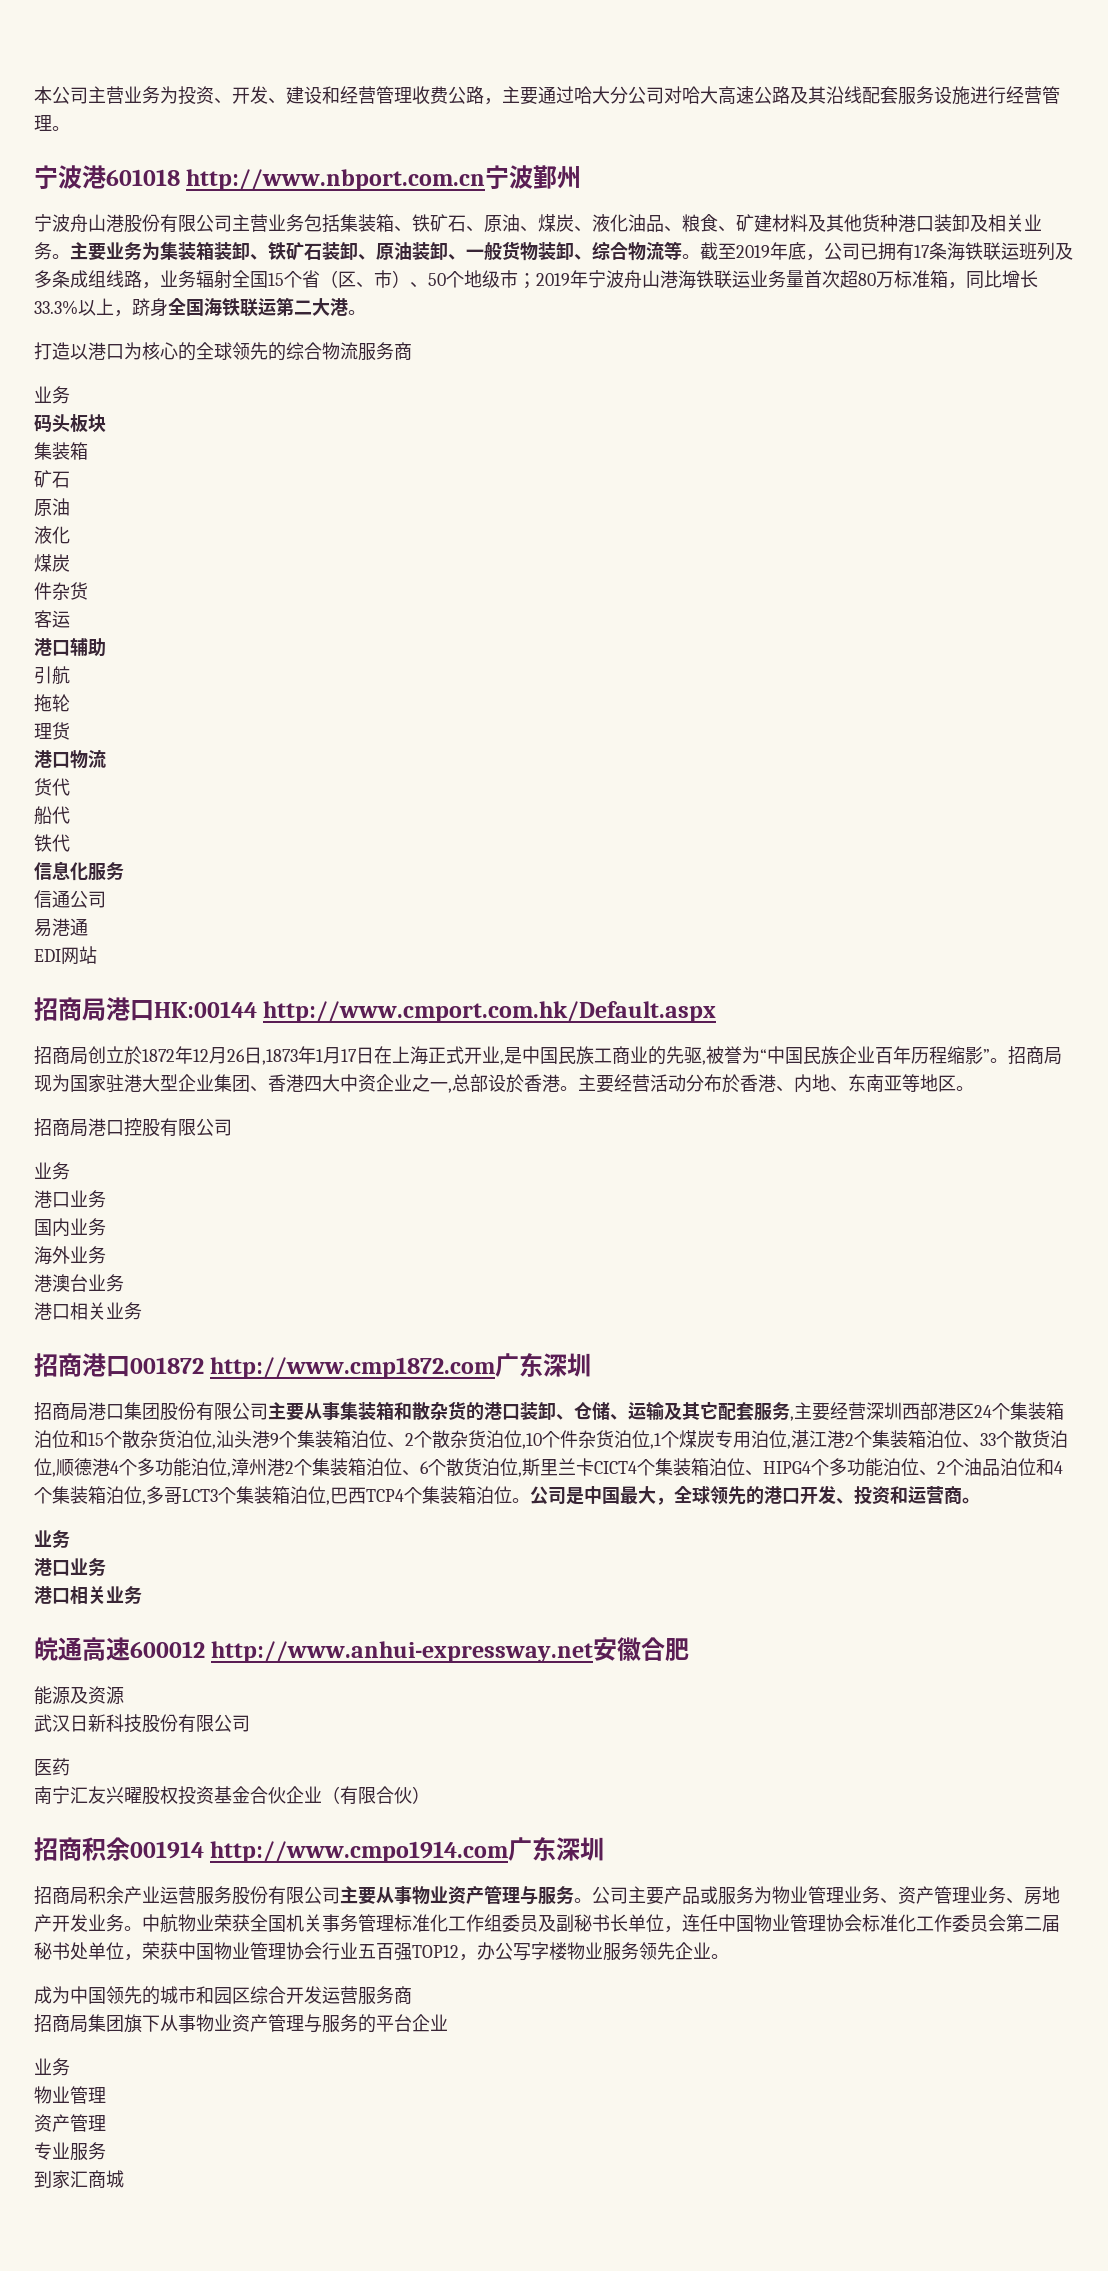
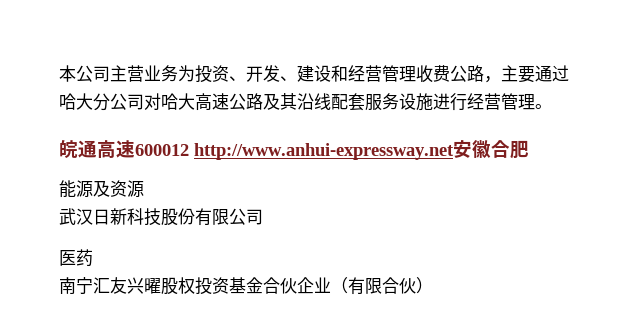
- 宁波港601018 http://www.nbport.com.cn宁波鄞州
- 宁波舟山港股份有限公司主营业务包括集装箱、铁矿石、原油、煤炭、液化油品、粮食、矿建材料及其他货种港口装卸及相关业务。主要业务为集装箱装卸、铁矿石装卸、原油装卸、一般货物装卸、综合物流等。截至2019年底，公司已拥有17条海铁联运班列及多条成组线路，业务辐射全国15个省（区、市）、50个地级市；2019年宁波舟山港海铁联运业务量首次超80万标准箱，同比增长33.3%以上，跻身全国海铁联运第二大港。
- 打造以港口为核心的全球领先的综合物流服务商
- 业务
- 码头板块
- 集装箱
- 矿石
- 原油
- 液化
- 煤炭
- 件杂货
- 客运
- 港口辅助
- 引航
- 拖轮
- 理货
- 港口物流
- 货代
- 船代
- 铁代
- 信息化服务
- 信通公司
- 易港通
- EDI网站
- 招商局港口HK:00144 http://www.cmport.com.hk/Default.aspx
- 招商局创立於1872年12月26日,1873年1月17日在上海正式开业,是中国民族工商业的先驱,被誉为“中国民族企业百年历程缩影”。招商局现为国家驻港大型企业集团、香港四大中资企业之一,总部设於香港。主要经营活动分布於香港、内地、东南亚等地区。
- 招商局港口控股有限公司
- 业务
- 港口业务
- 国内业务
- 海外业务
- 港澳台业务
- 港口相关业务
- 招商港口001872 http://www.cmp1872.com广东深圳
- 招商局港口集团股份有限公司主要从事集装箱和散杂货的港口装卸、仓储、运输及其它配套服务,主要经营深圳西部港区24个集装箱泊位和15个散杂货泊位,汕头港9个集装箱泊位、2个散杂货泊位,10个件杂货泊位,1个煤炭专用泊位,湛江港2个集装箱泊位、33个散货泊位,顺德港4个多功能泊位,漳州港2个集装箱泊位、6个散货泊位,斯里兰卡CICT4个集装箱泊位、HIPG4个多功能泊位、2个油品泊位和4个集装箱泊位,多哥LCT3个集装箱泊位,巴西TCP4个集装箱泊位。公司是中国最大，全球领先的港口开发、投资和运营商。
- 业务
- 港口业务
- 港口相关业务
- 招商积余001914 http://www.cmpo1914.com广东深圳
- 招商局积余产业运营服务股份有限公司主要从事物业资产管理与服务。公司主要产品或服务为物业管理业务、资产管理业务、房地产开发业务。中航物业荣获全国机关事务管理标准化工作组委员及副秘书长单位，连任中国物业管理协会标准化工作委员会第二届秘书处单位，荣获中国物业管理协会行业五百强TOP12，办公写字楼物业服务领先企业。
- 成为中国领先的城市和园区综合开发运营服务商
- 招商局集团旗下从事物业资产管理与服务的平台企业
- 业务
- 物业管理
- 资产管理
- 专业服务
- 到家汇商城

